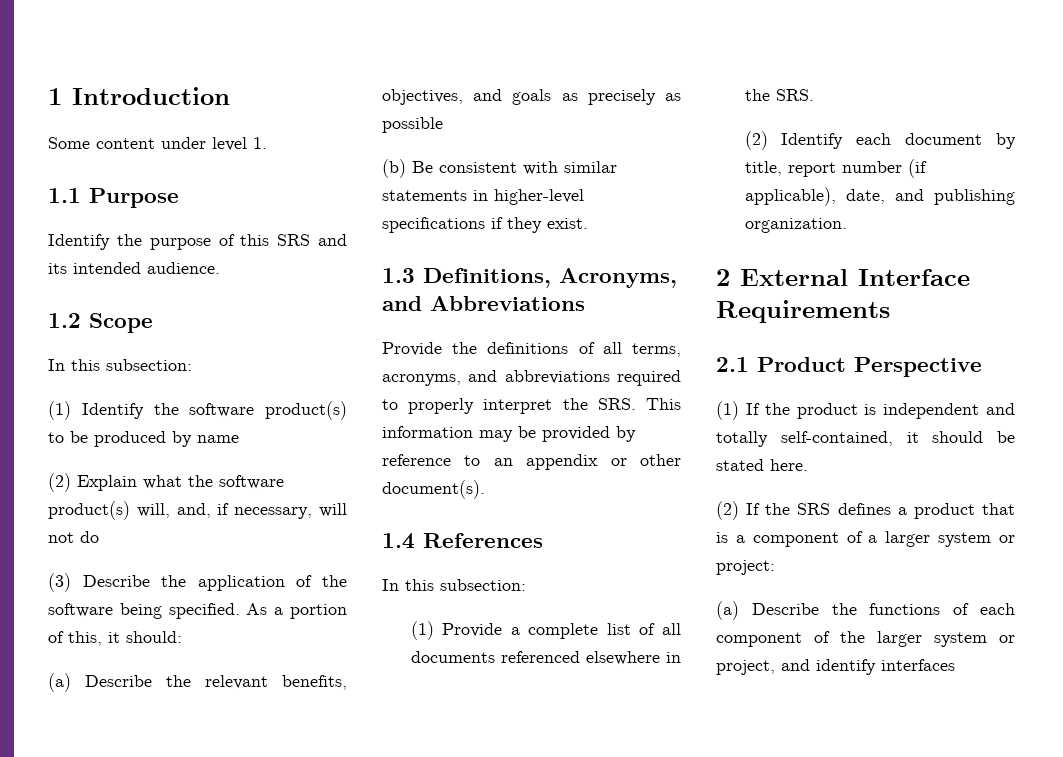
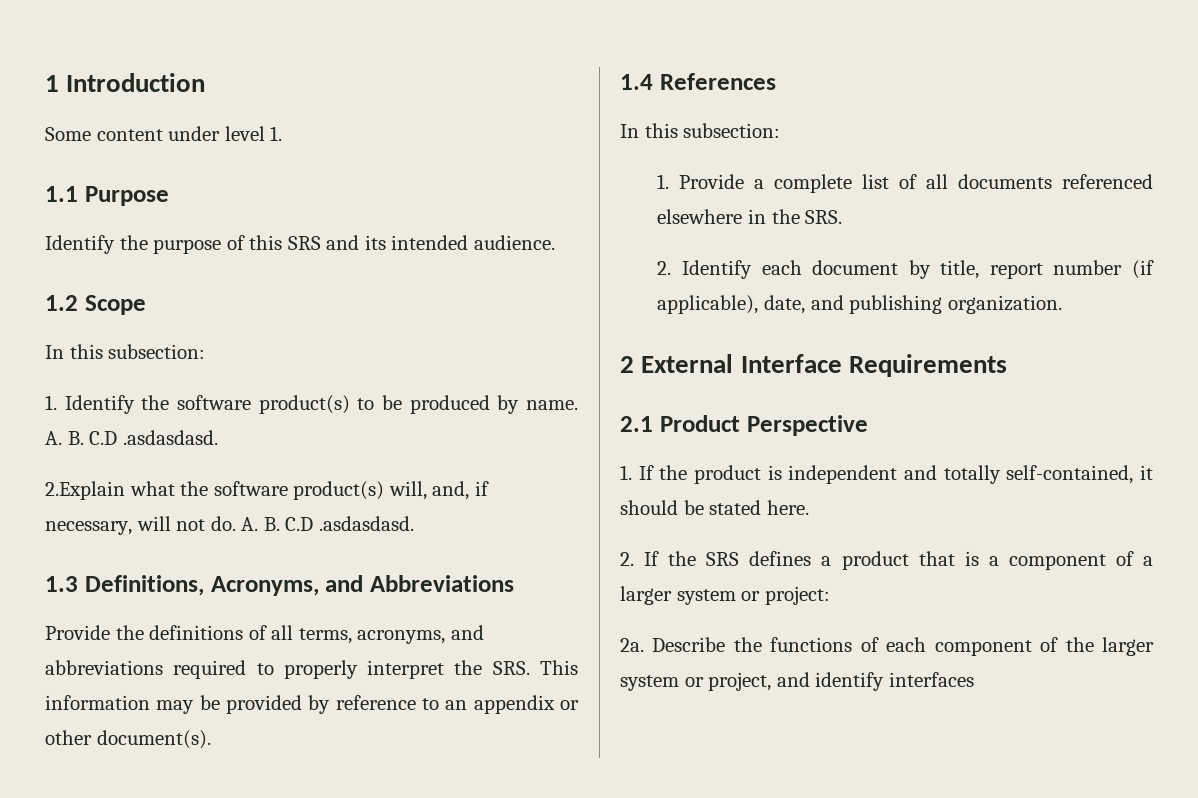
- (1) Identify the software product(s) to be produced by name
- (2) Explain what the software product(s) will, and, if necessary, will not do
- (3) Describe the application of the software being specified. As a portion of this, it should:
- (a) Describe the relevant benefits, objectives, and goals as precisely as possible
- (b) Be consistent with similar statements in higher-level specifications if they exist.
+ 1. Identify the software product(s) to be produced by name. A. B. C.D .asdasdasd.
+ 2.Explain what the software product(s) will, and, if necessary, will not do. A. B. C.D .asdasdasd.
- (1) Provide a complete list of all documents referenced elsewhere in the SRS.
+ 1. Provide a complete list of all documents referenced elsewhere in the SRS.
- (2) Identify each document by title, report number (if applicable), date, and publishing organization.
+ 2. Identify each document by title, report number (if applicable), date, and publishing organization.
- (1) If the product is independent and totally self-contained, it should be stated here.
+ 1. If the product is independent and totally self-contained, it should be stated here.
- (2) If the SRS defines a product that is a component of a larger system or project:
+ 2. If the SRS defines a product that is a component of a larger system or project:
- (a) Describe the functions of each component of the larger system or project, and identify interfaces
+ 2a. Describe the functions of each component of the larger system or project, and identify interfaces

